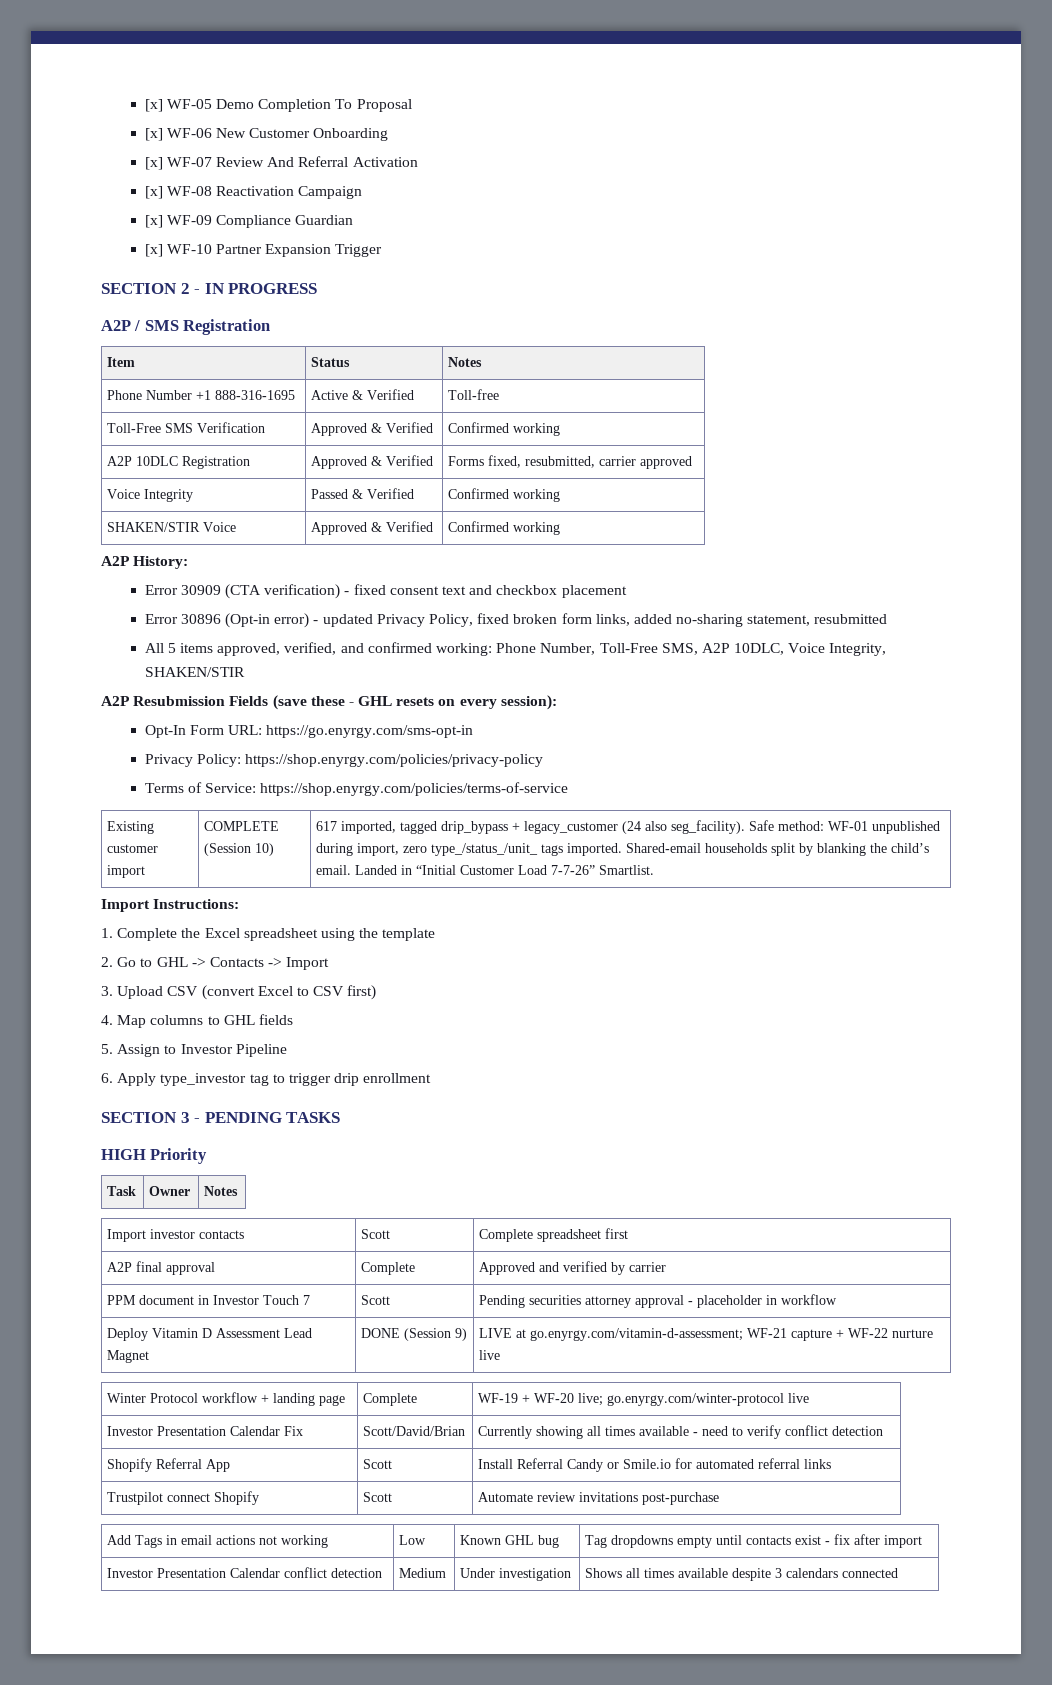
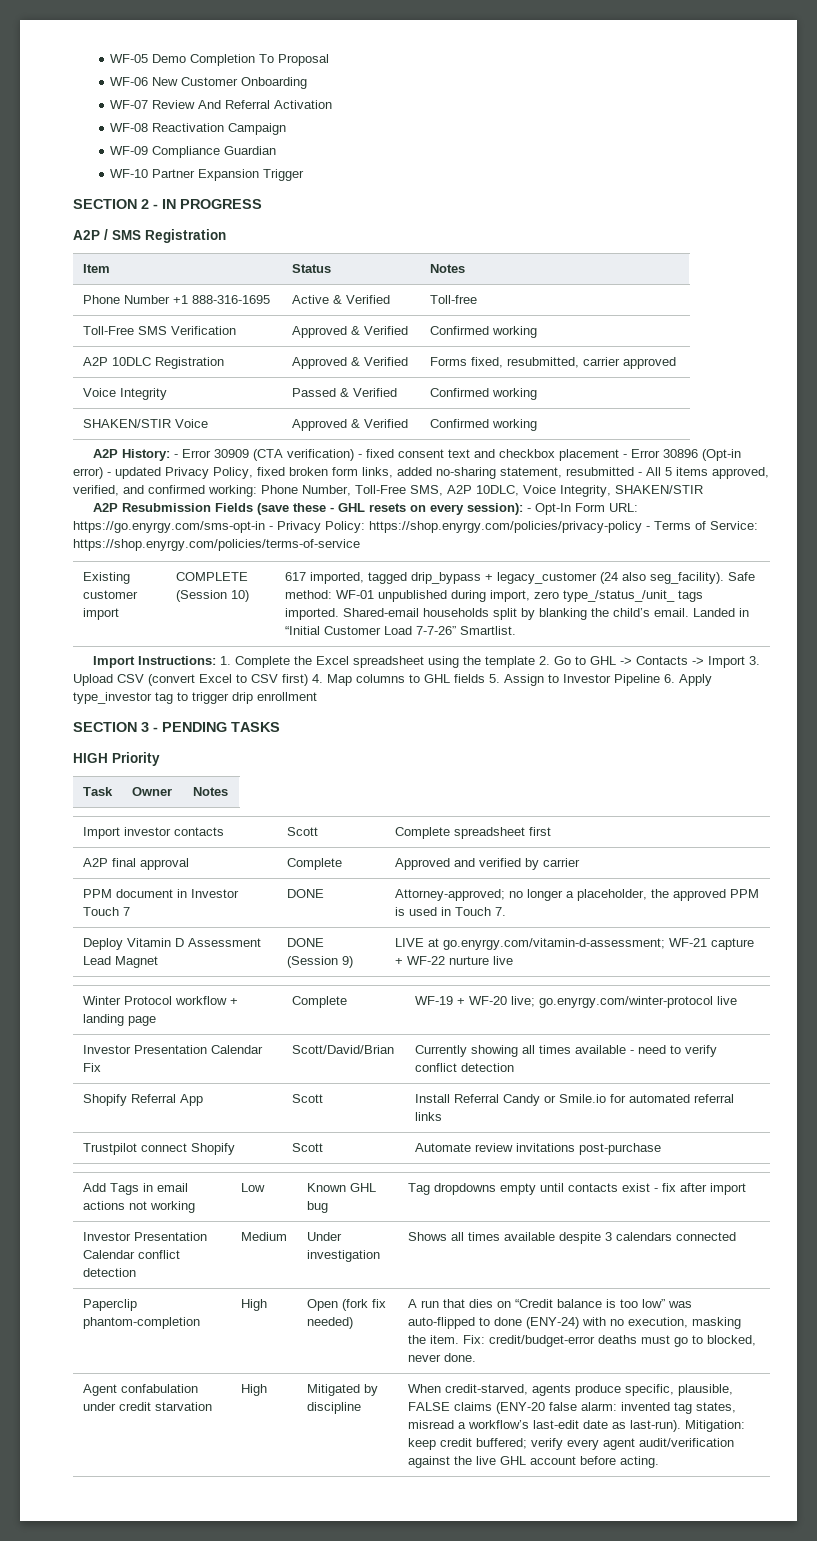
- [x] WF-05 Demo Completion To Proposal
+ WF-05 Demo Completion To Proposal
- [x] WF-06 New Customer Onboarding
+ WF-06 New Customer Onboarding
- [x] WF-07 Review And Referral Activation
+ WF-07 Review And Referral Activation
- [x] WF-08 Reactivation Campaign
+ WF-08 Reactivation Campaign
- [x] WF-09 Compliance Guardian
+ WF-09 Compliance Guardian
- [x] WF-10 Partner Expansion Trigger
+ WF-10 Partner Expansion Trigger
- A2P History:
- Error 30909 (CTA verification) - fixed consent text and checkbox placement
- Error 30896 (Opt-in error) - updated Privacy Policy, fixed broken form links, added no-sharing statement, resubmitted
- All 5 items approved, verified, and confirmed working: Phone Number, Toll-Free SMS, A2P 10DLC, Voice Integrity, SHAKEN/STIR
+ A2P History: - Error 30909 (CTA verification) - fixed consent text and checkbox placement - Error 30896 (Opt-in error) - updated Privacy Policy, fixed broken form links, added no-sharing statement, resubmitted - All 5 items approved, verified, and confirmed working: Phone Number, Toll-Free SMS, A2P 10DLC, Voice Integrity, SHAKEN/STIR
- A2P Resubmission Fields (save these - GHL resets on every session):
- Opt-In Form URL: https://go.enyrgy.com/sms-opt-in
- Privacy Policy: https://shop.enyrgy.com/policies/privacy-policy
- Terms of Service: https://shop.enyrgy.com/policies/terms-of-service
+ A2P Resubmission Fields (save these - GHL resets on every session): - Opt-In Form URL: https://go.enyrgy.com/sms-opt-in - Privacy Policy: https://shop.enyrgy.com/policies/privacy-policy - Terms of Service: https://shop.enyrgy.com/policies/terms-of-service
- Import Instructions:
- 1. Complete the Excel spreadsheet using the template
- 2. Go to GHL -> Contacts -> Import
- 3. Upload CSV (convert Excel to CSV first)
- 4. Map columns to GHL fields
- 5. Assign to Investor Pipeline
- 6. Apply type_investor tag to trigger drip enrollment
+ Import Instructions: 1. Complete the Excel spreadsheet using the template 2. Go to GHL -> Contacts -> Import 3. Upload CSV (convert Excel to CSV first) 4. Map columns to GHL fields 5. Assign to Investor Pipeline 6. Apply type_investor tag to trigger drip enrollment
- PPM document in Investor Touch 7 | Scott | Pending securities attorney approval - placeholder in workflow
+ PPM document in Investor Touch 7 | DONE | Attorney-approved; no longer a placeholder, the approved PPM is used in Touch 7.
+ Paperclip phantom-completion | High | Open (fork fix needed) | A run that dies on “Credit balance is too low” was auto-flipped to done (ENY-24) with no execution, masking the item. Fix: credit/budget-error deaths must go to blocked, never done.
+ Agent confabulation under credit starvation | High | Mitigated by discipline | When credit-starved, agents produce specific, plausible, FALSE claims (ENY-20 false alarm: invented tag states, misread a workflow’s last-edit date as last-run). Mitigation: keep credit buffered; verify every agent audit/verification against the live GHL account before acting.

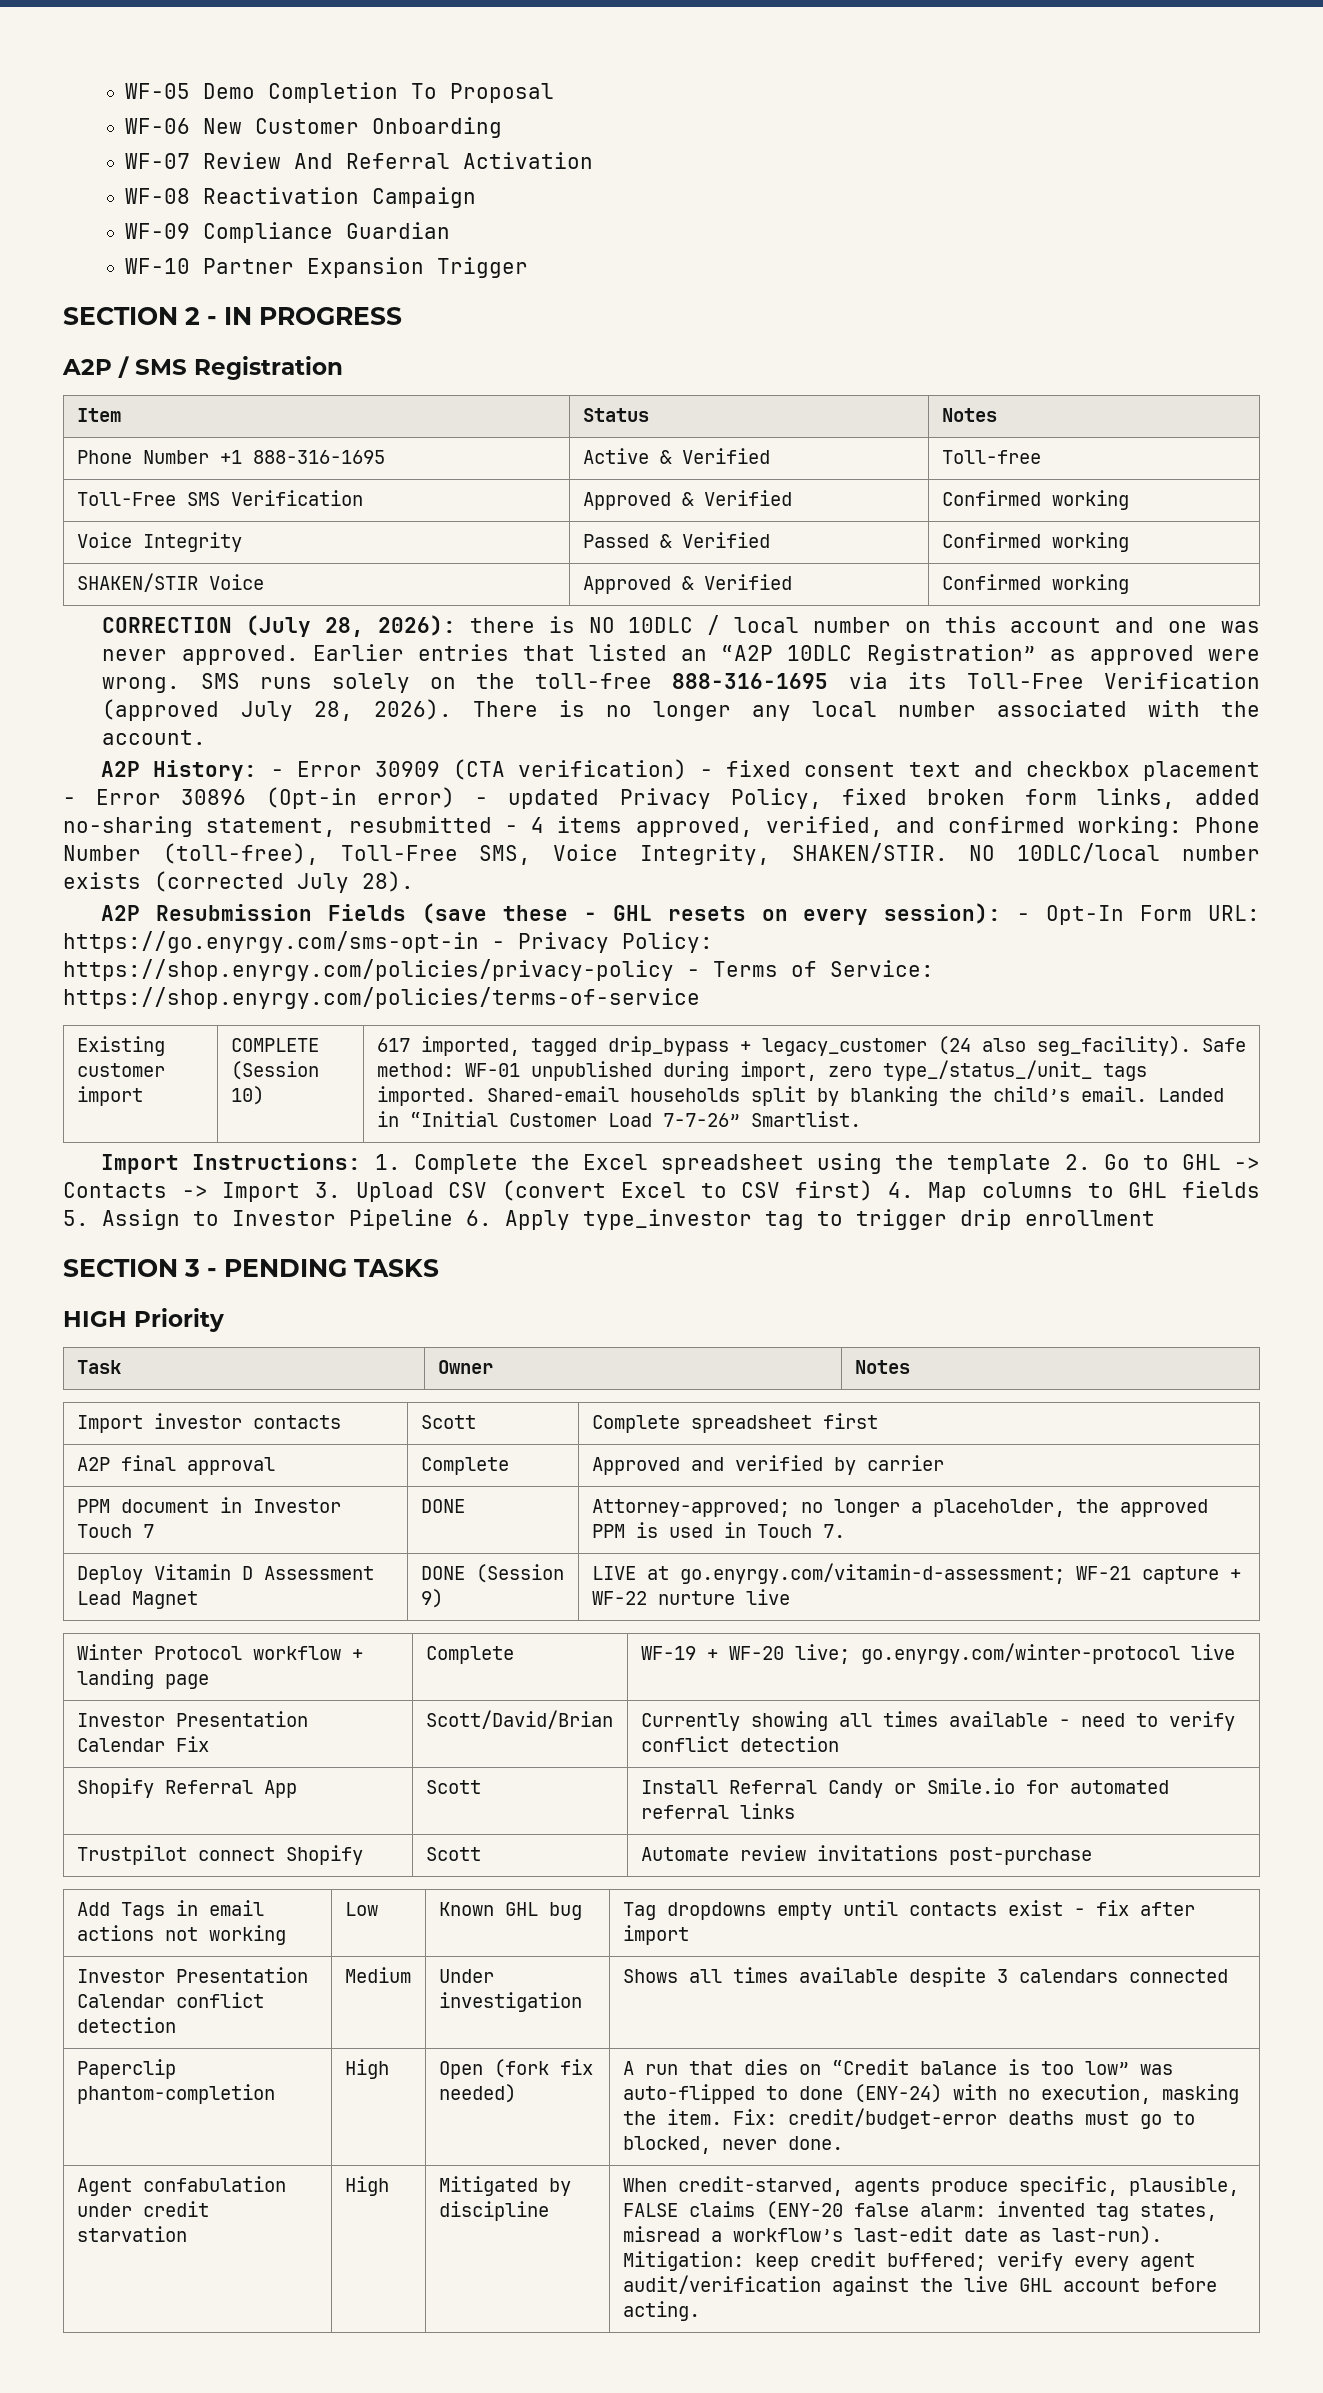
- A2P 10DLC Registration | Approved & Verified | Forms fixed, resubmitted, carrier approved
+ CORRECTION (July 28, 2026): there is NO 10DLC / local number on this account and one was never approved. Earlier entries that listed an “A2P 10DLC Registration” as approved were wrong. SMS runs solely on the toll-free 888-316-1695 via its Toll-Free Verification (approved July 28, 2026). There is no longer any local number associated with the account.
- A2P History: - Error 30909 (CTA verification) - fixed consent text and checkbox placement - Error 30896 (Opt-in error) - updated Privacy Policy, fixed broken form links, added no-sharing statement, resubmitted - All 5 items approved, verified, and confirmed working: Phone Number, Toll-Free SMS, A2P 10DLC, Voice Integrity, SHAKEN/STIR
+ A2P History: - Error 30909 (CTA verification) - fixed consent text and checkbox placement - Error 30896 (Opt-in error) - updated Privacy Policy, fixed broken form links, added no-sharing statement, resubmitted - 4 items approved, verified, and confirmed working: Phone Number (toll-free), Toll-Free SMS, Voice Integrity, SHAKEN/STIR. NO 10DLC/local number exists (corrected July 28).

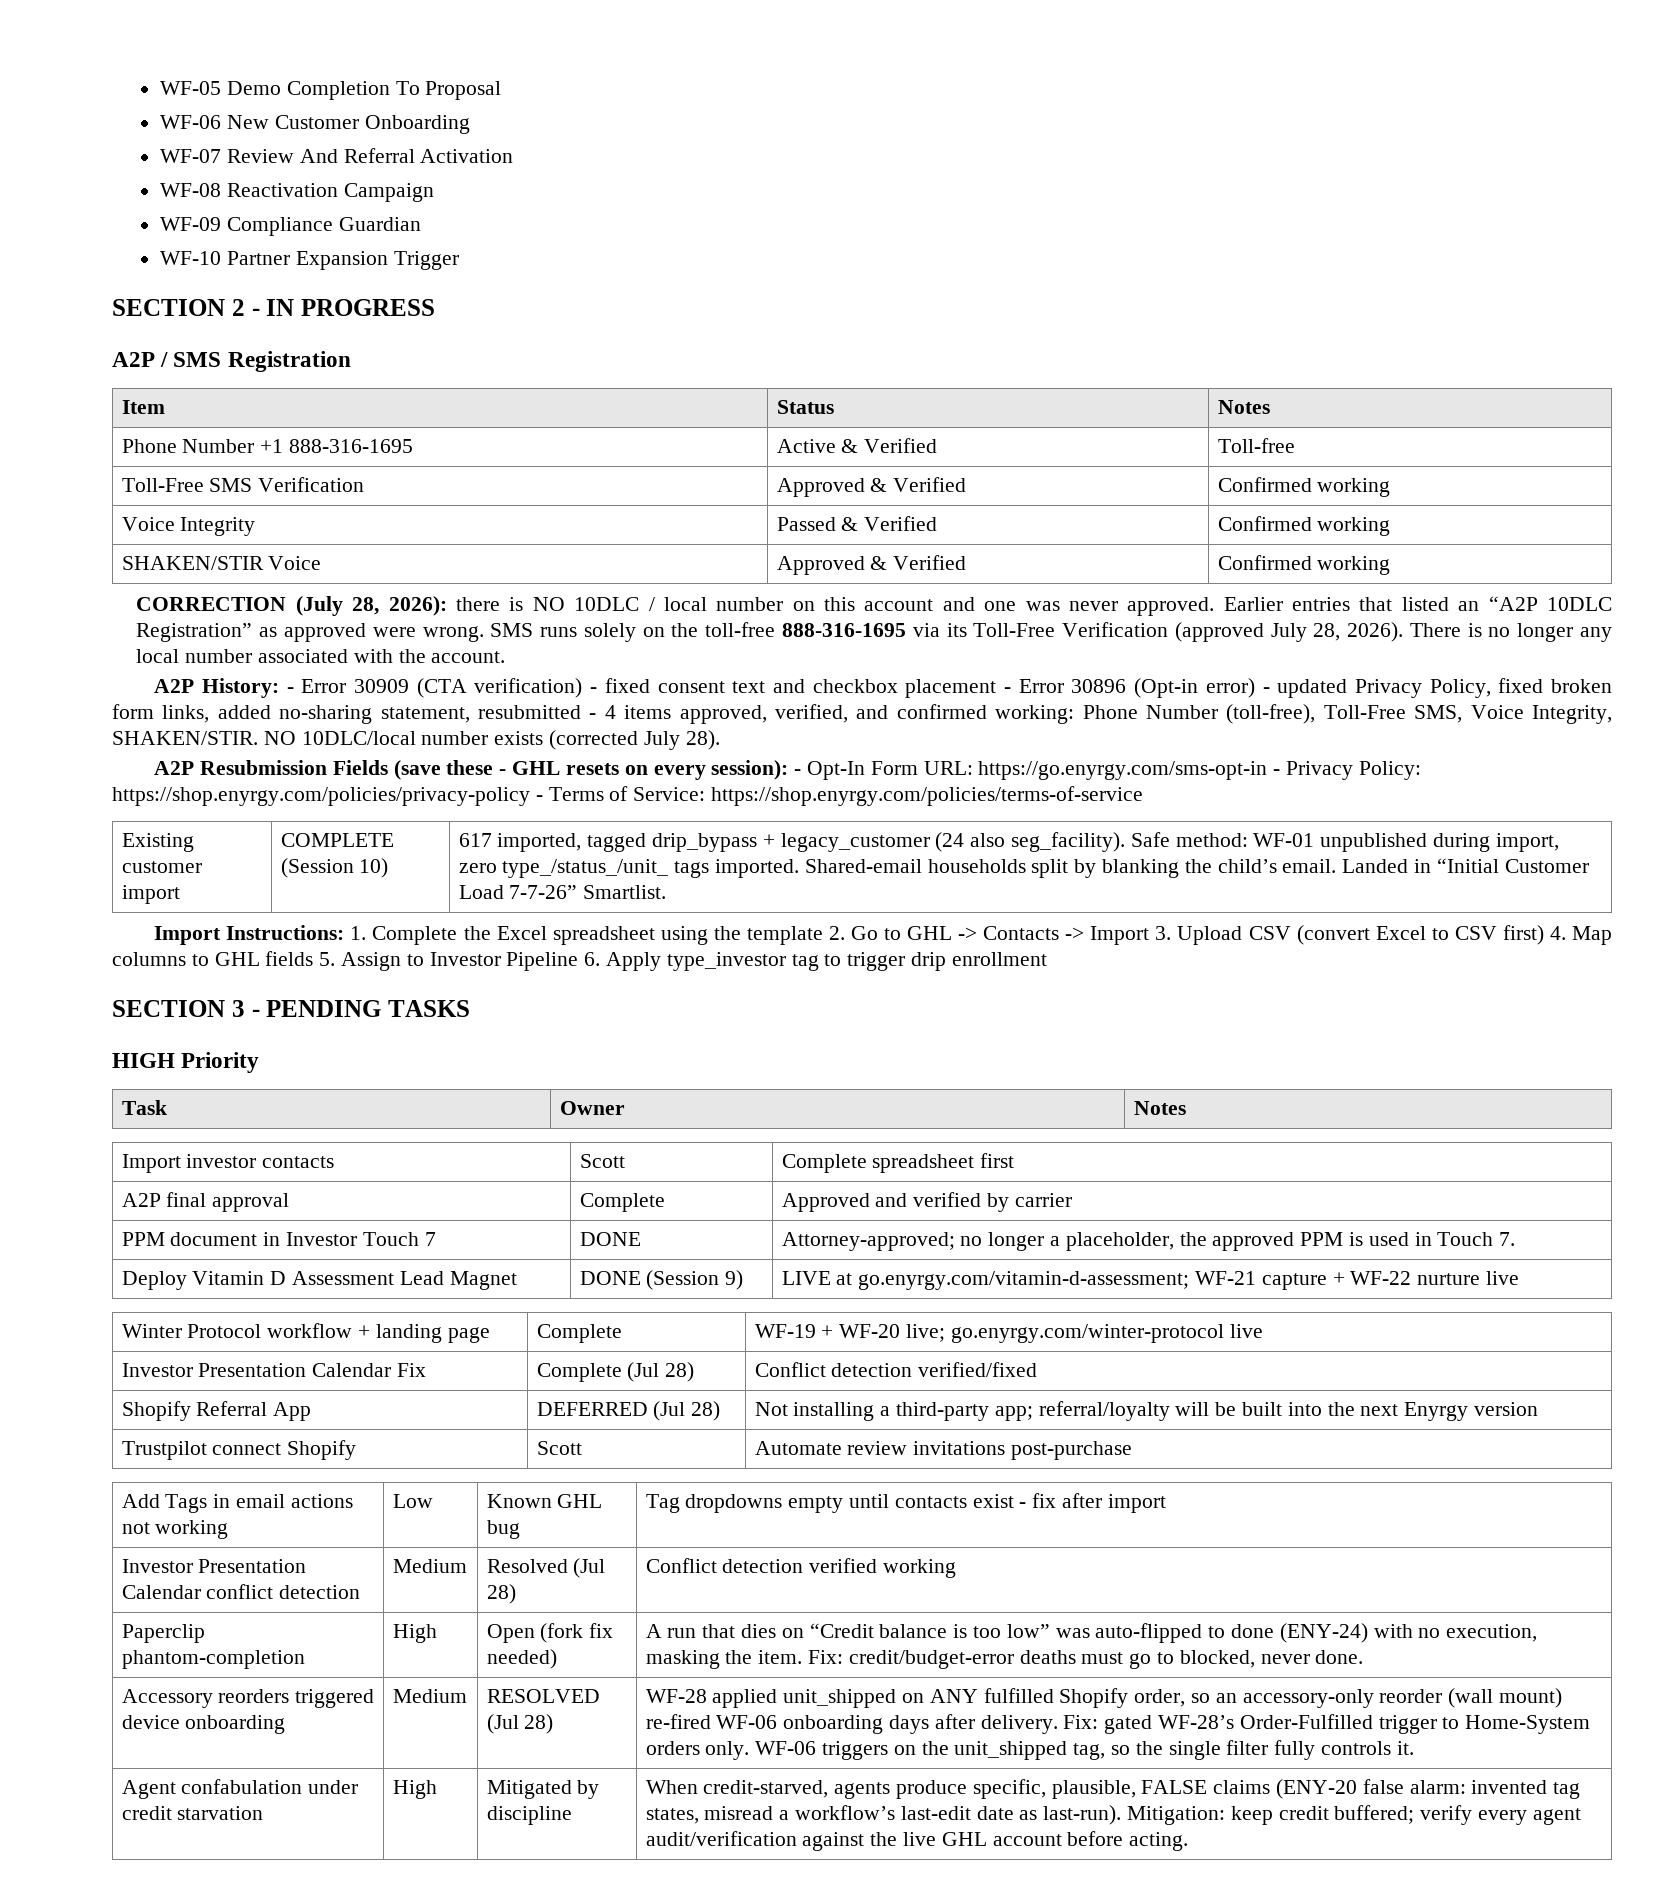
- Investor Presentation Calendar Fix | Scott/David/Brian | Currently showing all times available - need to verify conflict detection
+ Investor Presentation Calendar Fix | Complete (Jul 28) | Conflict detection verified/fixed
- Shopify Referral App | Scott | Install Referral Candy or Smile.io for automated referral links
+ Shopify Referral App | DEFERRED (Jul 28) | Not installing a third-party app; referral/loyalty will be built into the next Enyrgy version
- Investor Presentation Calendar conflict detection | Medium | Under investigation | Shows all times available despite 3 calendars connected
+ Investor Presentation Calendar conflict detection | Medium | Resolved (Jul 28) | Conflict detection verified working
+ Accessory reorders triggered device onboarding | Medium | RESOLVED (Jul 28) | WF-28 applied unit_shipped on ANY fulfilled Shopify order, so an accessory-only reorder (wall mount) re-fired WF-06 onboarding days after delivery. Fix: gated WF-28’s Order-Fulfilled trigger to Home-System orders only. WF-06 triggers on the unit_shipped tag, so the single filter fully controls it.

